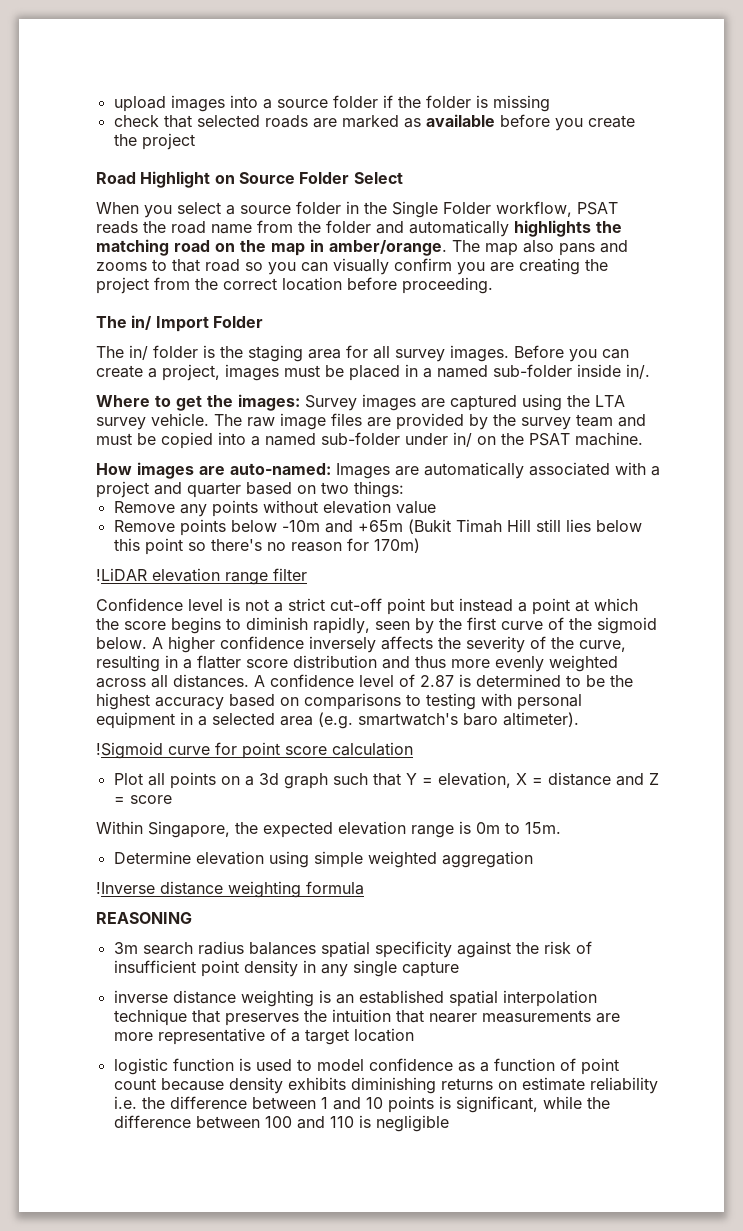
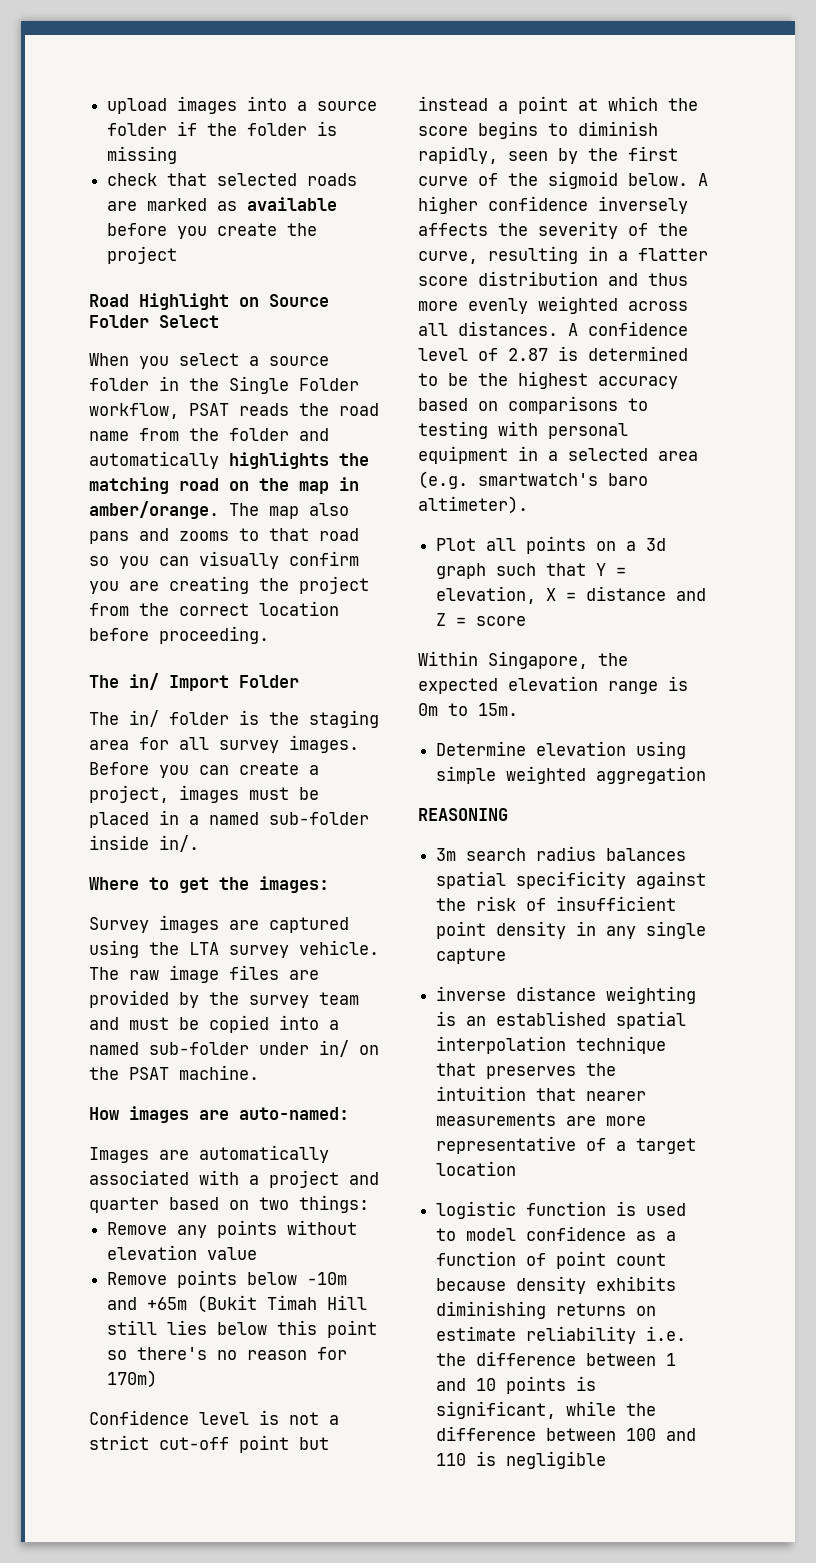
- Where to get the images: Survey images are captured using the LTA survey vehicle.
+ Where to get the images:
+ Survey images are captured using the LTA survey vehicle.
- How images are auto-named: Images are automatically associated with a project and quarter based on two things:
+ How images are auto-named:
+ Images are automatically associated with a project and quarter based on two things:
- !LiDAR elevation range filter
- !Sigmoid curve for point score calculation
- !Inverse distance weighting formula

